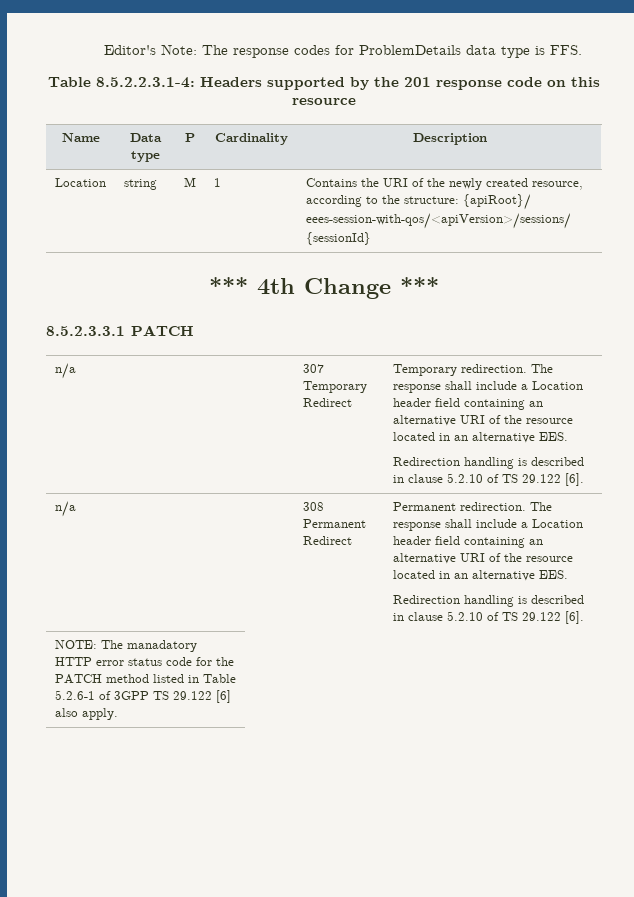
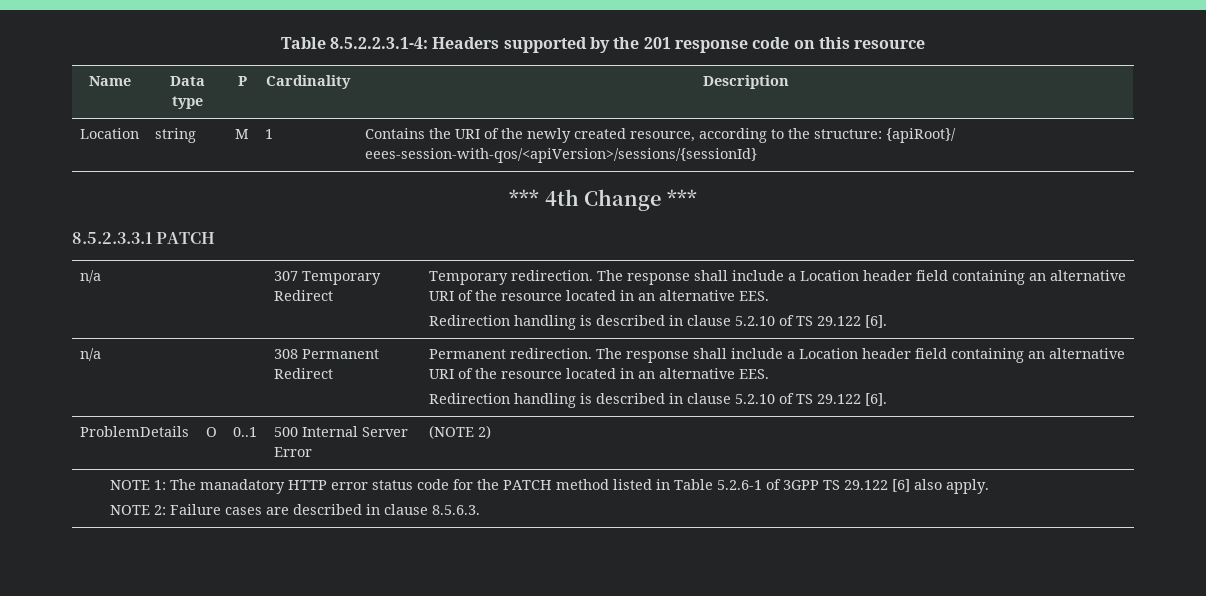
- Editor's Note: The response codes for ProblemDetails data type is FFS.
- NOTE: The manadatory HTTP error status code for the PATCH method listed in Table 5.2.6-1 of 3GPP TS 29.122 [6] also apply.
+ ProblemDetails | O | 0..1 | 500 Internal Server Error | (NOTE 2)
+ NOTE 1: The manadatory HTTP error status code for the PATCH method listed in Table 5.2.6-1 of 3GPP TS 29.122 [6] also apply.
+ NOTE 2: Failure cases are described in clause 8.5.6.3.

